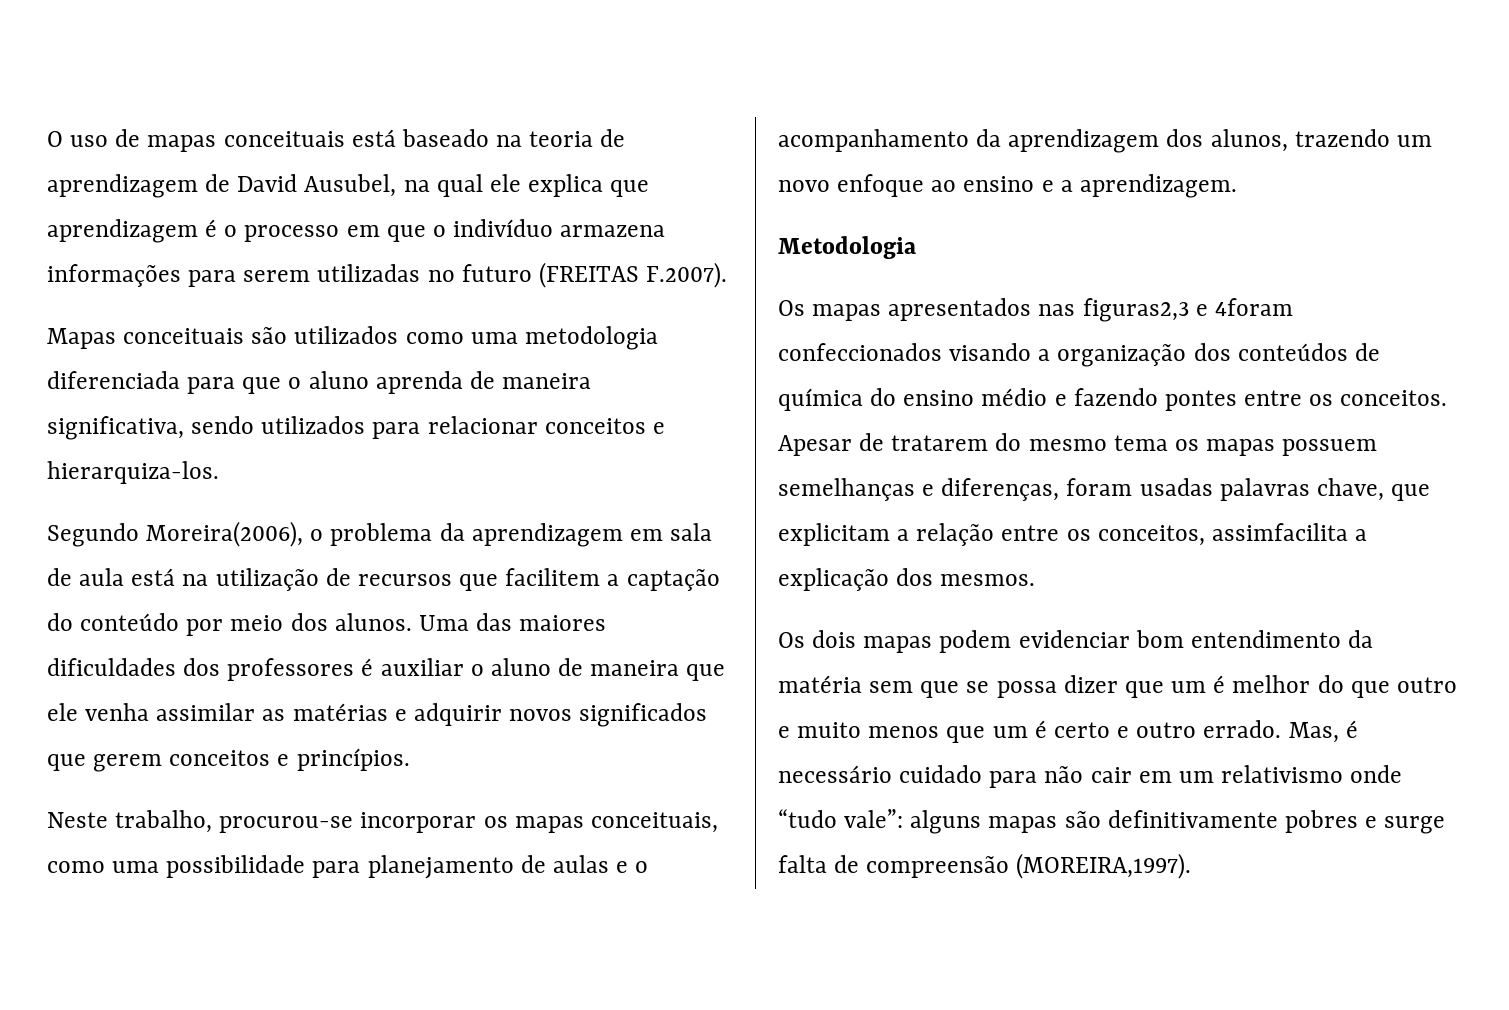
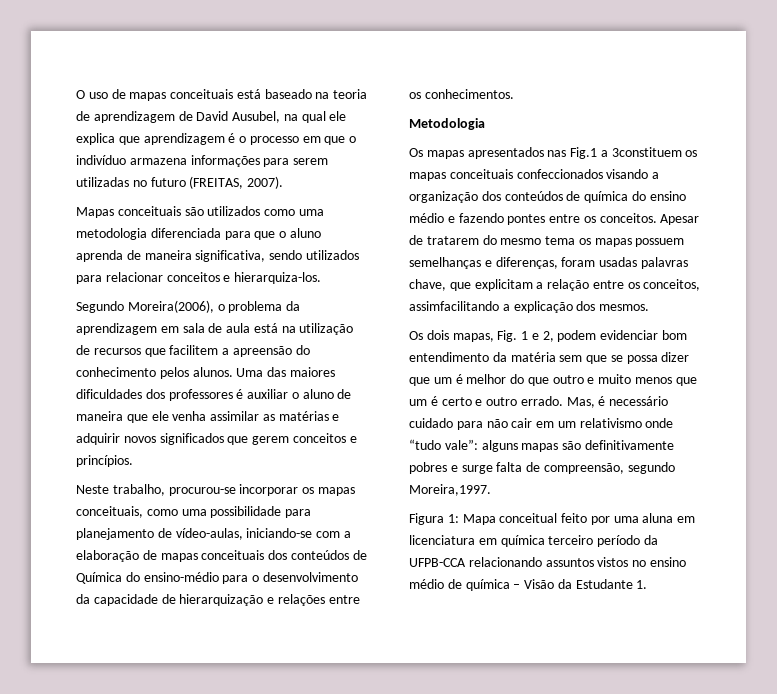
- O uso de mapas conceituais está baseado na teoria de aprendizagem de David Ausubel, na qual ele explica que aprendizagem é o processo em que o indivíduo armazena informações para serem utilizadas no futuro (FREITAS F.2007).
+ O uso de mapas conceituais está baseado na teoria de aprendizagem de David Ausubel, na qual ele explica que aprendizagem é o processo em que o indivíduo armazena informações para serem utilizadas no futuro (FREITAS, 2007).
- Segundo Moreira(2006), o problema da aprendizagem em sala de aula está na utilização de recursos que facilitem a captação do conteúdo por meio dos alunos.
+ Segundo Moreira(2006), o problema da aprendizagem em sala de aula está na utilização de recursos que facilitem a apreensão do conhecimento pelos alunos.
- Neste trabalho, procurou-se incorporar os mapas conceituais, como uma possibilidade para planejamento de aulas e o acompanhamento da aprendizagem dos alunos, trazendo um novo enfoque ao ensino e a aprendizagem.
+ Neste trabalho, procurou-se incorporar os mapas conceituais, como uma possibilidade para planejamento de vídeo-aulas, iniciando-se com a elaboração de mapas conceituais dos conteúdos de Química do ensino-médio para o desenvolvimento da capacidade de hierarquização e relações entre os conhecimentos.
- Os mapas apresentados nas figuras2,3 e 4foram confeccionados visando a organização dos conteúdos de química do ensino médio e fazendo pontes entre os conceitos.
+ Os mapas apresentados nas Fig.1 a 3constituem os mapas conceituais confeccionados visando a organização dos conteúdos de química do ensino médio e fazendo pontes entre os conceitos.
- Apesar de tratarem do mesmo tema os mapas possuem semelhanças e diferenças, foram usadas palavras chave, que explicitam a relação entre os conceitos, assimfacilita a explicação dos mesmos.
+ Apesar de tratarem do mesmo tema os mapas possuem semelhanças e diferenças, foram usadas palavras chave, que explicitam a relação entre os conceitos, assimfacilitando a explicação dos mesmos.
- Os dois mapas podem evidenciar bom entendimento da matéria sem que se possa dizer que um é melhor do que outro e muito menos que um é certo e outro errado.
+ Os dois mapas, Fig. 1 e 2, podem evidenciar bom entendimento da matéria sem que se possa dizer que um é melhor do que outro e muito menos que um é certo e outro errado.
- Mas, é necessário cuidado para não cair em um relativismo onde “tudo vale”: alguns mapas são definitivamente pobres e surge falta de compreensão (MOREIRA,1997).
+ Mas, é necessário cuidado para não cair em um relativismo onde “tudo vale”: alguns mapas são definitivamente pobres e surge falta de compreensão, segundo Moreira,1997.
+ Figura 1: Mapa conceitual feito por uma aluna em licenciatura em química terceiro período da UFPB-CCA relacionando assuntos vistos no ensino médio de química – Visão da Estudante 1.

